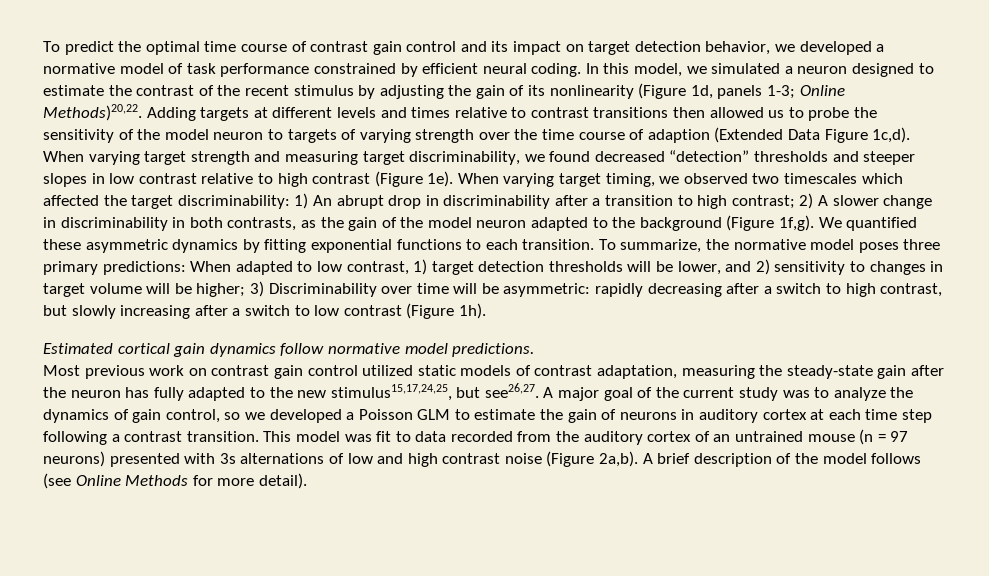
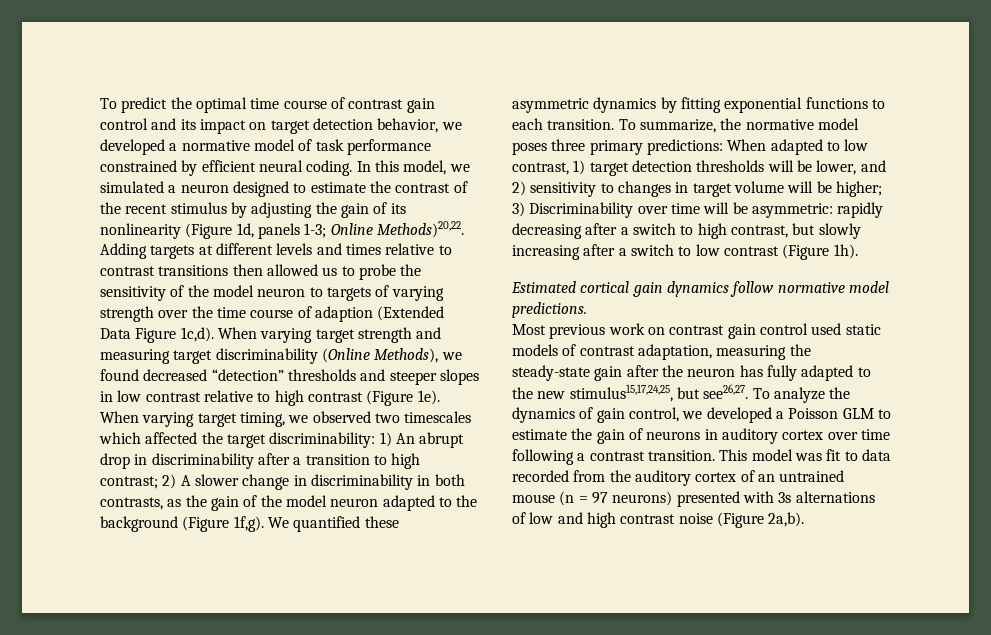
- When varying target strength and measuring target discriminability, we found decreased “detection” thresholds and steeper slopes in low contrast relative to high contrast (Figure 1e).
+ When varying target strength and measuring target discriminability (Online Methods), we found decreased “detection” thresholds and steeper slopes in low contrast relative to high contrast (Figure 1e).
- Most previous work on contrast gain control utilized static models of contrast adaptation, measuring the steady-state gain after the neuron has fully adapted to the new stimulus15,17,24,25, but see26,27.
+ Most previous work on contrast gain control used static models of contrast adaptation, measuring the steady-state gain after the neuron has fully adapted to the new stimulus15,17,24,25, but see26,27.
- A major goal of the current study was to analyze the dynamics of gain control, so we developed a Poisson GLM to estimate the gain of neurons in auditory cortex at each time step following a contrast transition.
+ To analyze the dynamics of gain control, we developed a Poisson GLM to estimate the gain of neurons in auditory cortex over time following a contrast transition.
- A brief description of the model follows (see Online Methods for more detail).

